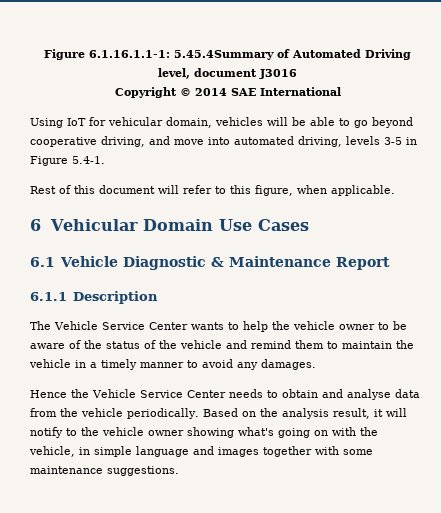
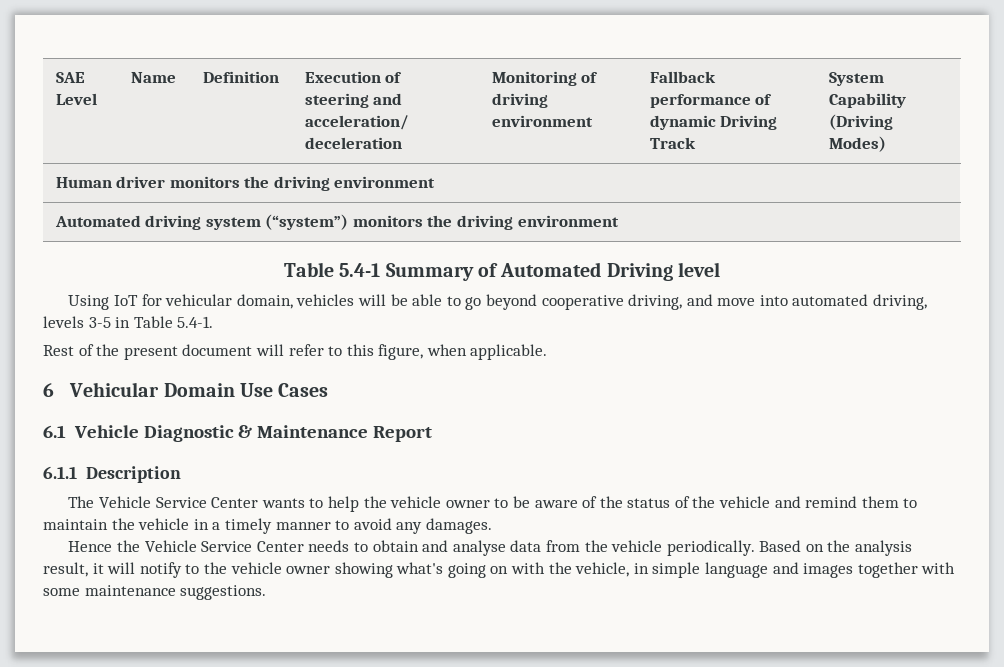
- Figure 6.1.16.1.1-1: 5.45.4Summary of Automated Driving level, document J3016
- Copyright © 2014 SAE International
+ SAE Level | Name | Definition | Execution of steering and acceleration/ deceleration | Monitoring of driving environment | Fallback performance of dynamic Driving Track | System Capability (Driving Modes)
+ Human driver monitors the driving environment
+ Automated driving system (“system”) monitors the driving environment
+ Table 5.4-1 Summary of Automated Driving level
- Using IoT for vehicular domain, vehicles will be able to go beyond cooperative driving, and move into automated driving, levels 3-5 in Figure 5.4-1.
+ Using IoT for vehicular domain, vehicles will be able to go beyond cooperative driving, and move into automated driving, levels 3-5 in Table 5.4-1.
- Rest of this document will refer to this figure, when applicable.
+ Rest of the present document will refer to this figure, when applicable.

